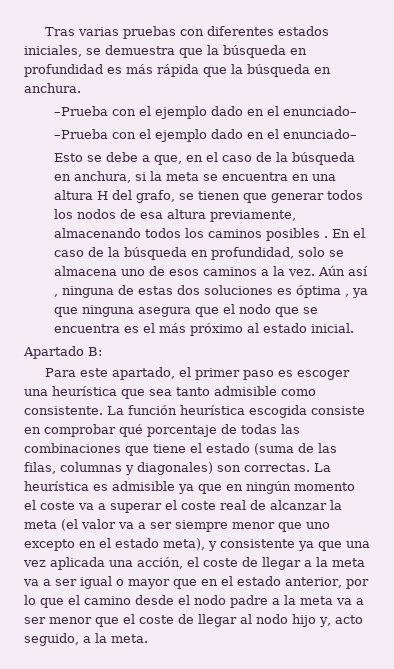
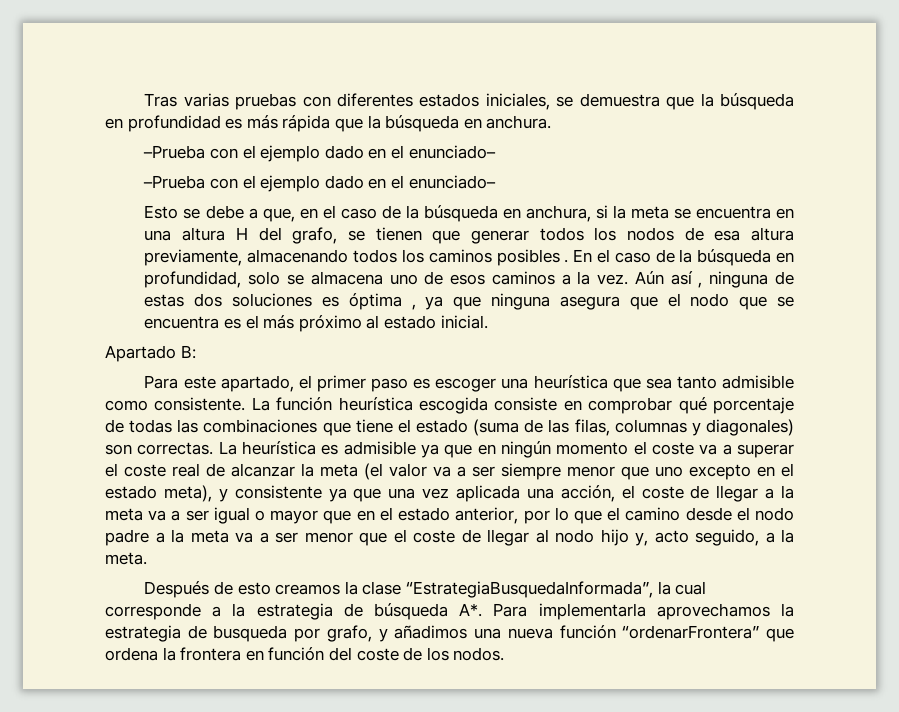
+ Después de esto creamos la clase “EstrategiaBusquedaInformada”, la cual corresponde a la estrategia de búsqueda A*. Para implementarla aprovechamos la estrategia de busqueda por grafo, y añadimos una nueva función “ordenarFrontera” que ordena la frontera en función del coste de los nodos.

